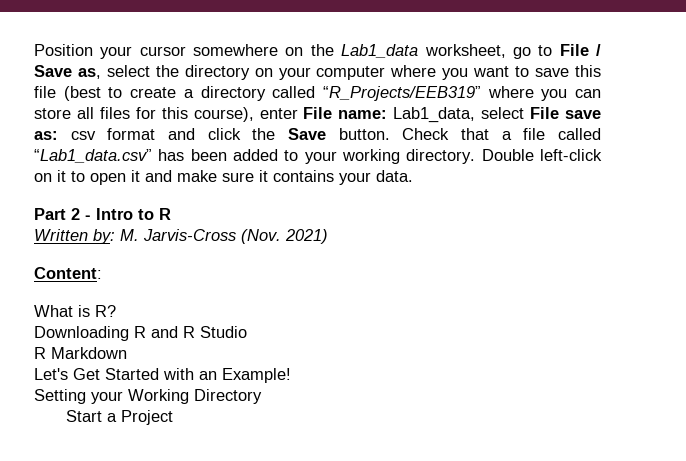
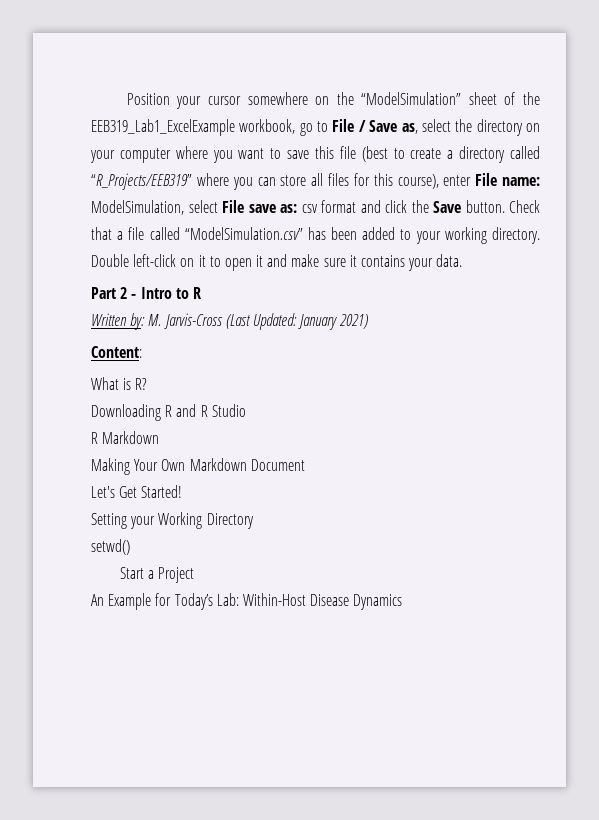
- Position your cursor somewhere on the Lab1_data worksheet, go to File / Save as, select the directory on your computer where you want to save this file (best to create a directory called “R_Projects/EEB319” where you can store all files for this course), enter File name: Lab1_data, select File save as: csv format and click the Save button.
+ Position your cursor somewhere on the “ModelSimulation” sheet of the EEB319_Lab1_ExcelExample workbook, go to File / Save as, select the directory on your computer where you want to save this file (best to create a directory called “R_Projects/EEB319” where you can store all files for this course), enter File name: ModelSimulation, select File save as: csv format and click the Save button.
- Check that a file called “Lab1_data.csv” has been added to your working directory.
+ Check that a file called “ModelSimulation.csv” has been added to your working directory.
- Written by: M. Jarvis-Cross (Nov. 2021)
+ Written by: M. Jarvis-Cross (Last Updated: January 2021)
- Let's Get Started with an Example!
+ Making Your Own Markdown Document
+ Let's Get Started!
+ setwd()
+ An Example for Today’s Lab: Within-Host Disease Dynamics

